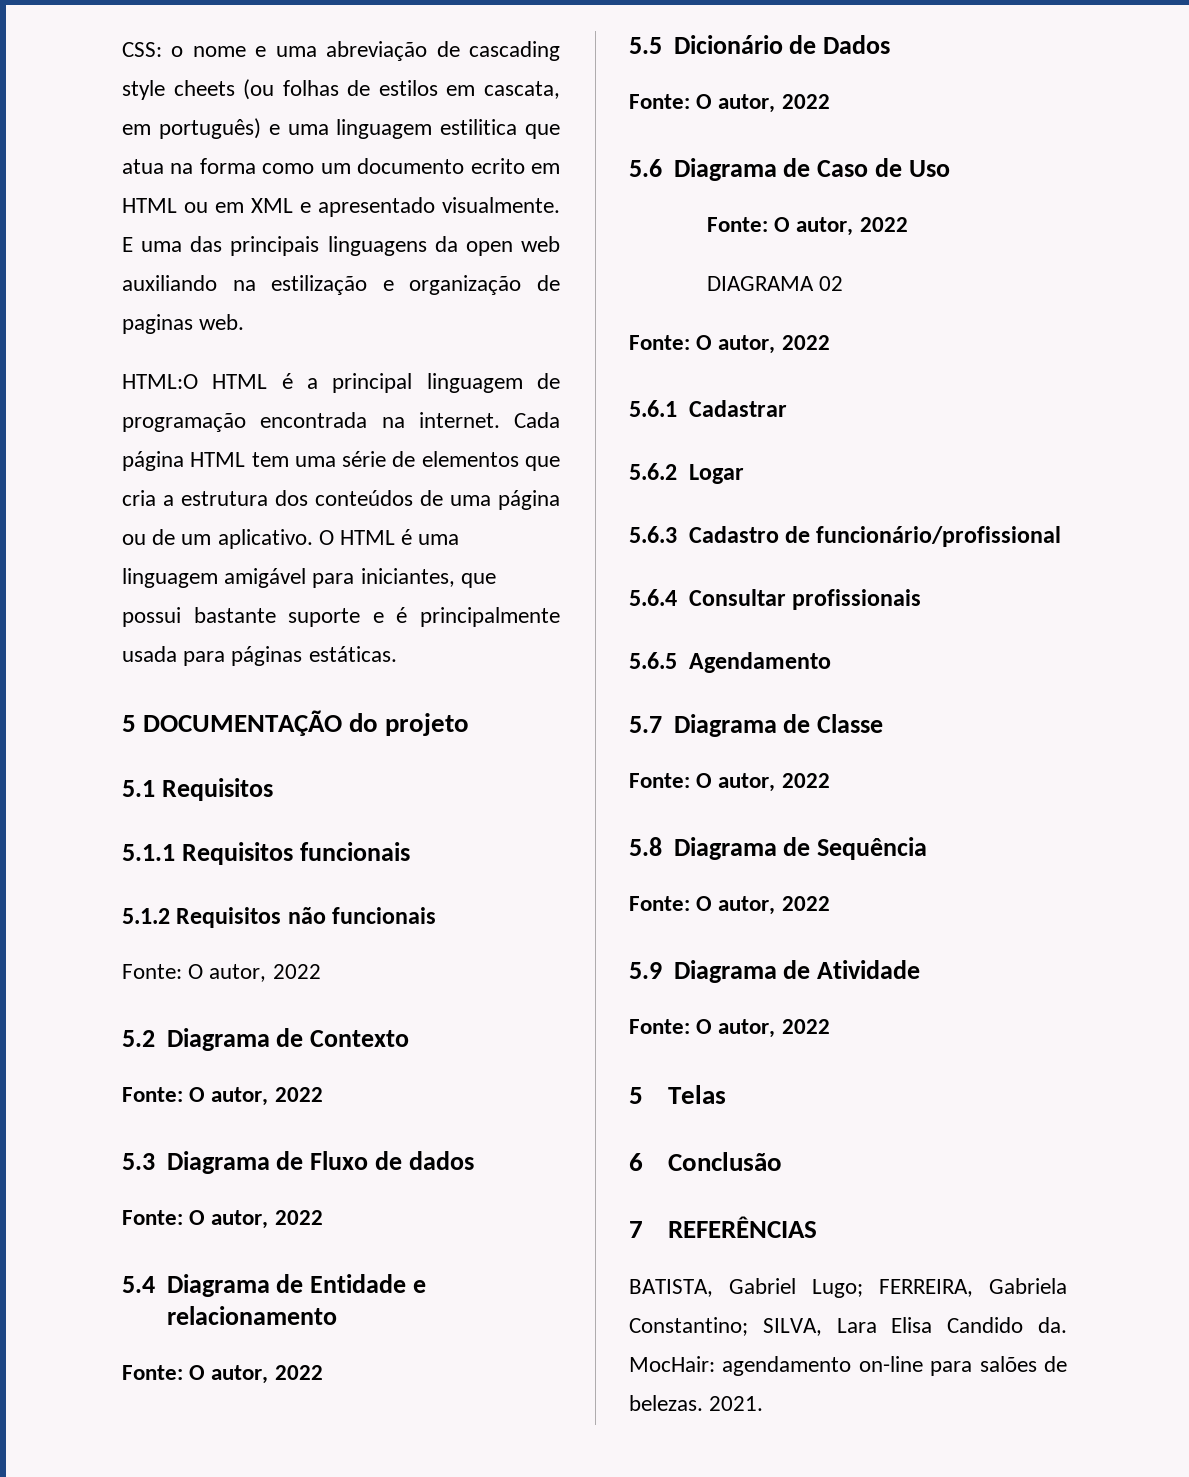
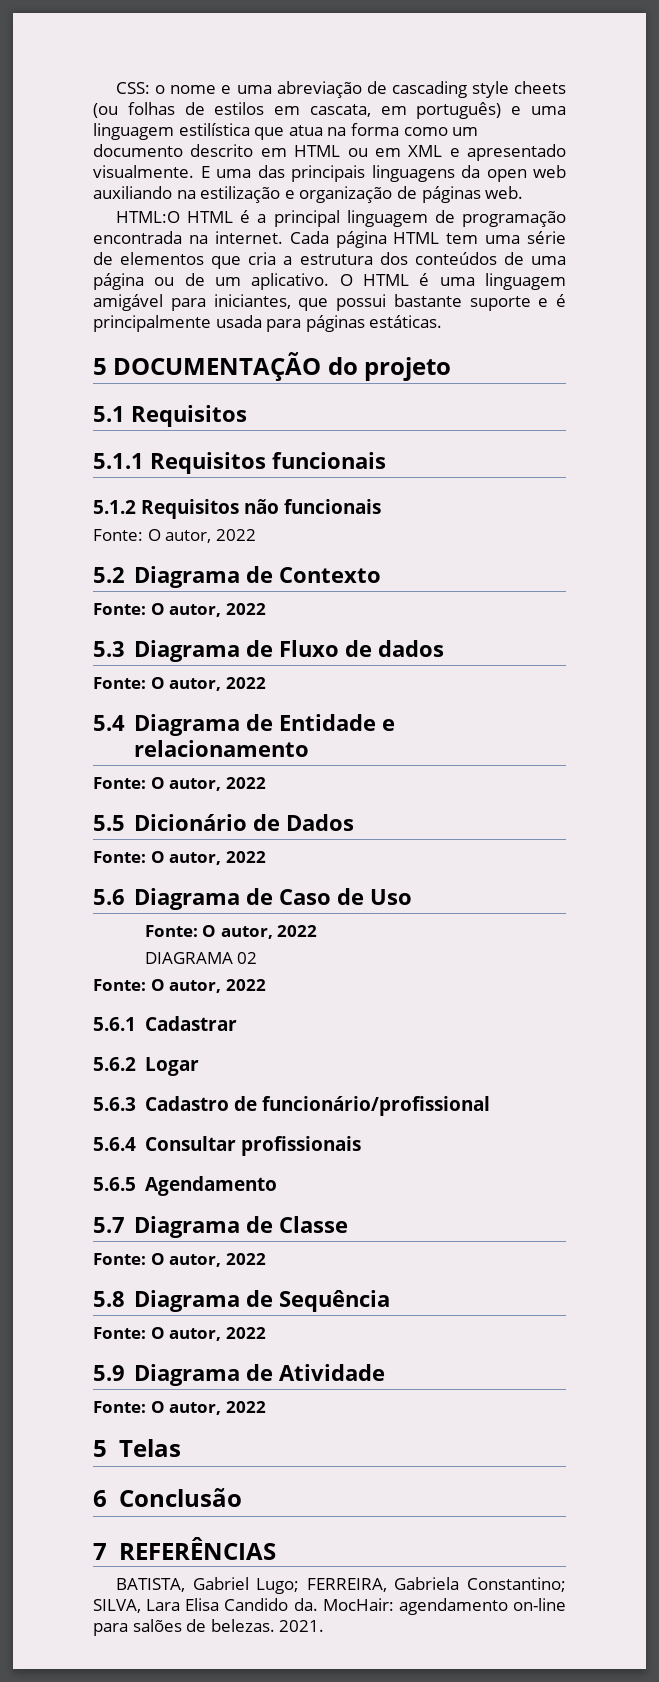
- CSS: o nome e uma abreviação de cascading style cheets (ou folhas de estilos em cascata, em português) e uma linguagem estilitica que atua na forma como um documento ecrito em HTML ou em XML e apresentado visualmente.
+ CSS: o nome e uma abreviação de cascading style cheets (ou folhas de estilos em cascata, em português) e uma linguagem estilística que atua na forma como um documento descrito em HTML ou em XML e apresentado visualmente.
- E uma das principais linguagens da open web auxiliando na estilização e organização de paginas web.
+ E uma das principais linguagens da open web auxiliando na estilização e organização de páginas web.

